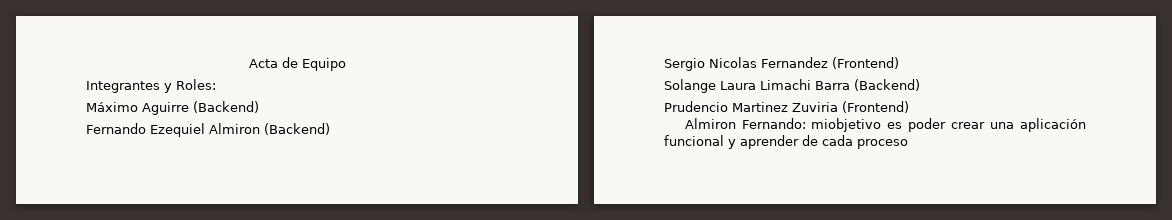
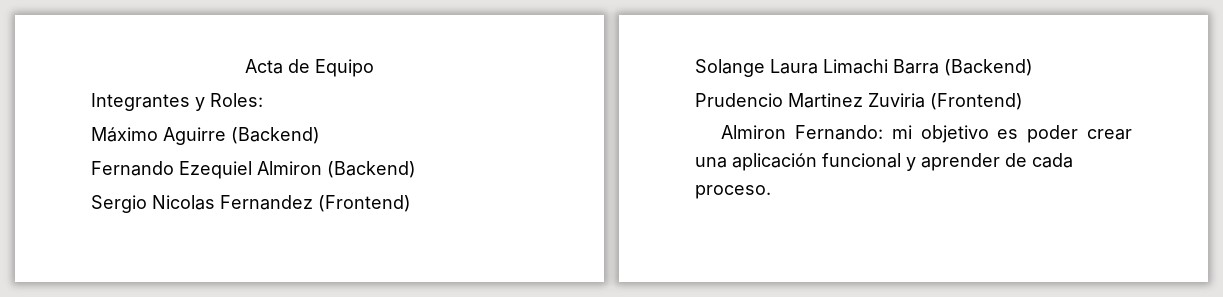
- Almiron Fernando: miobjetivo es poder crear una aplicación funcional y aprender de cada proceso
+ Almiron Fernando: mi objetivo es poder crear una aplicación funcional y aprender de cada proceso.

